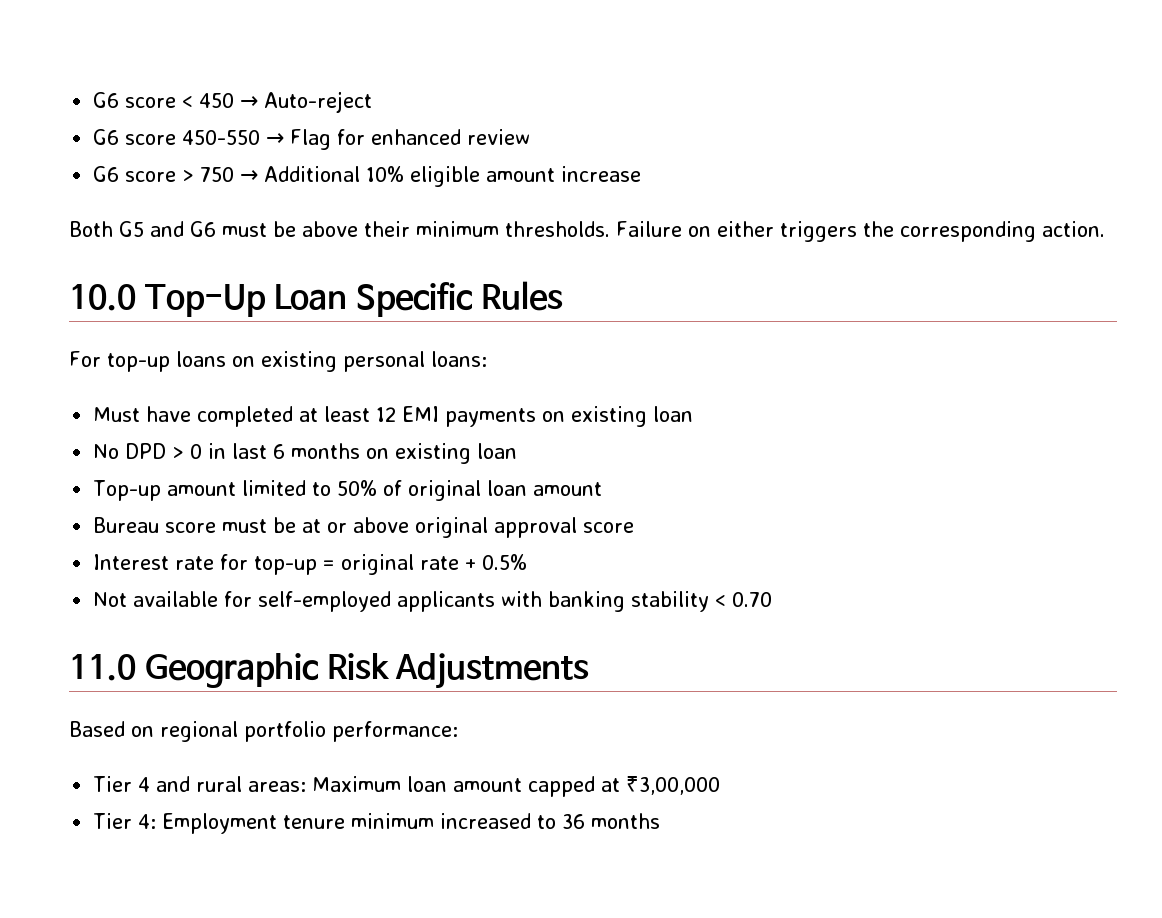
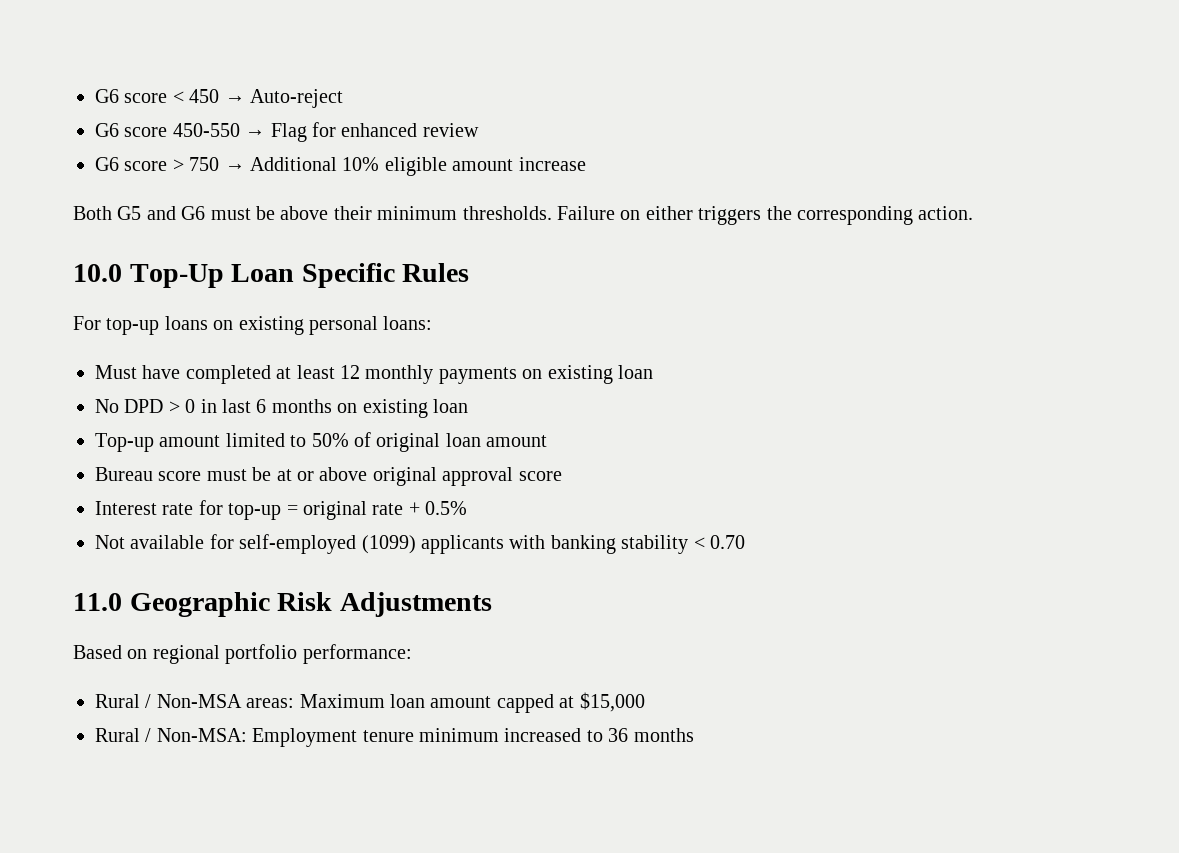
- Must have completed at least 12 EMI payments on existing loan
+ Must have completed at least 12 monthly payments on existing loan
- Not available for self-employed applicants with banking stability < 0.70
+ Not available for self-employed (1099) applicants with banking stability < 0.70
- Tier 4 and rural areas: Maximum loan amount capped at ₹3,00,000
- Tier 4: Employment tenure minimum increased to 36 months
+ Rural / Non-MSA areas: Maximum loan amount capped at $15,000
+ Rural / Non-MSA: Employment tenure minimum increased to 36 months

